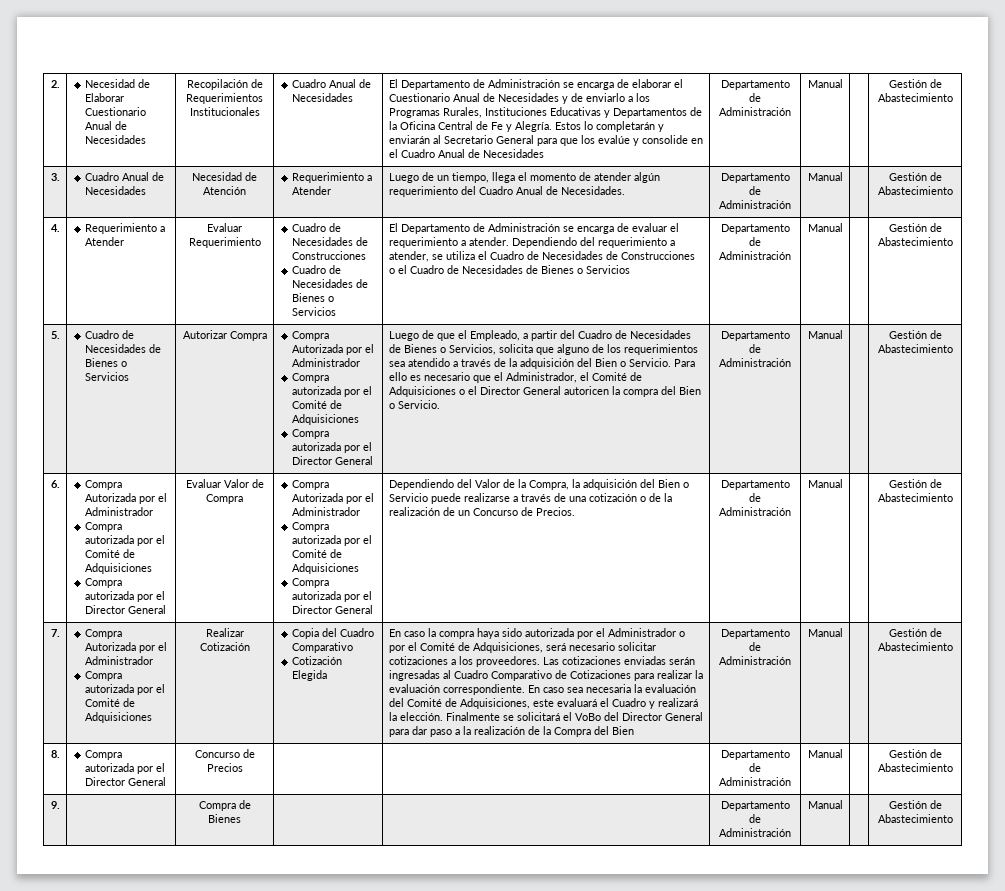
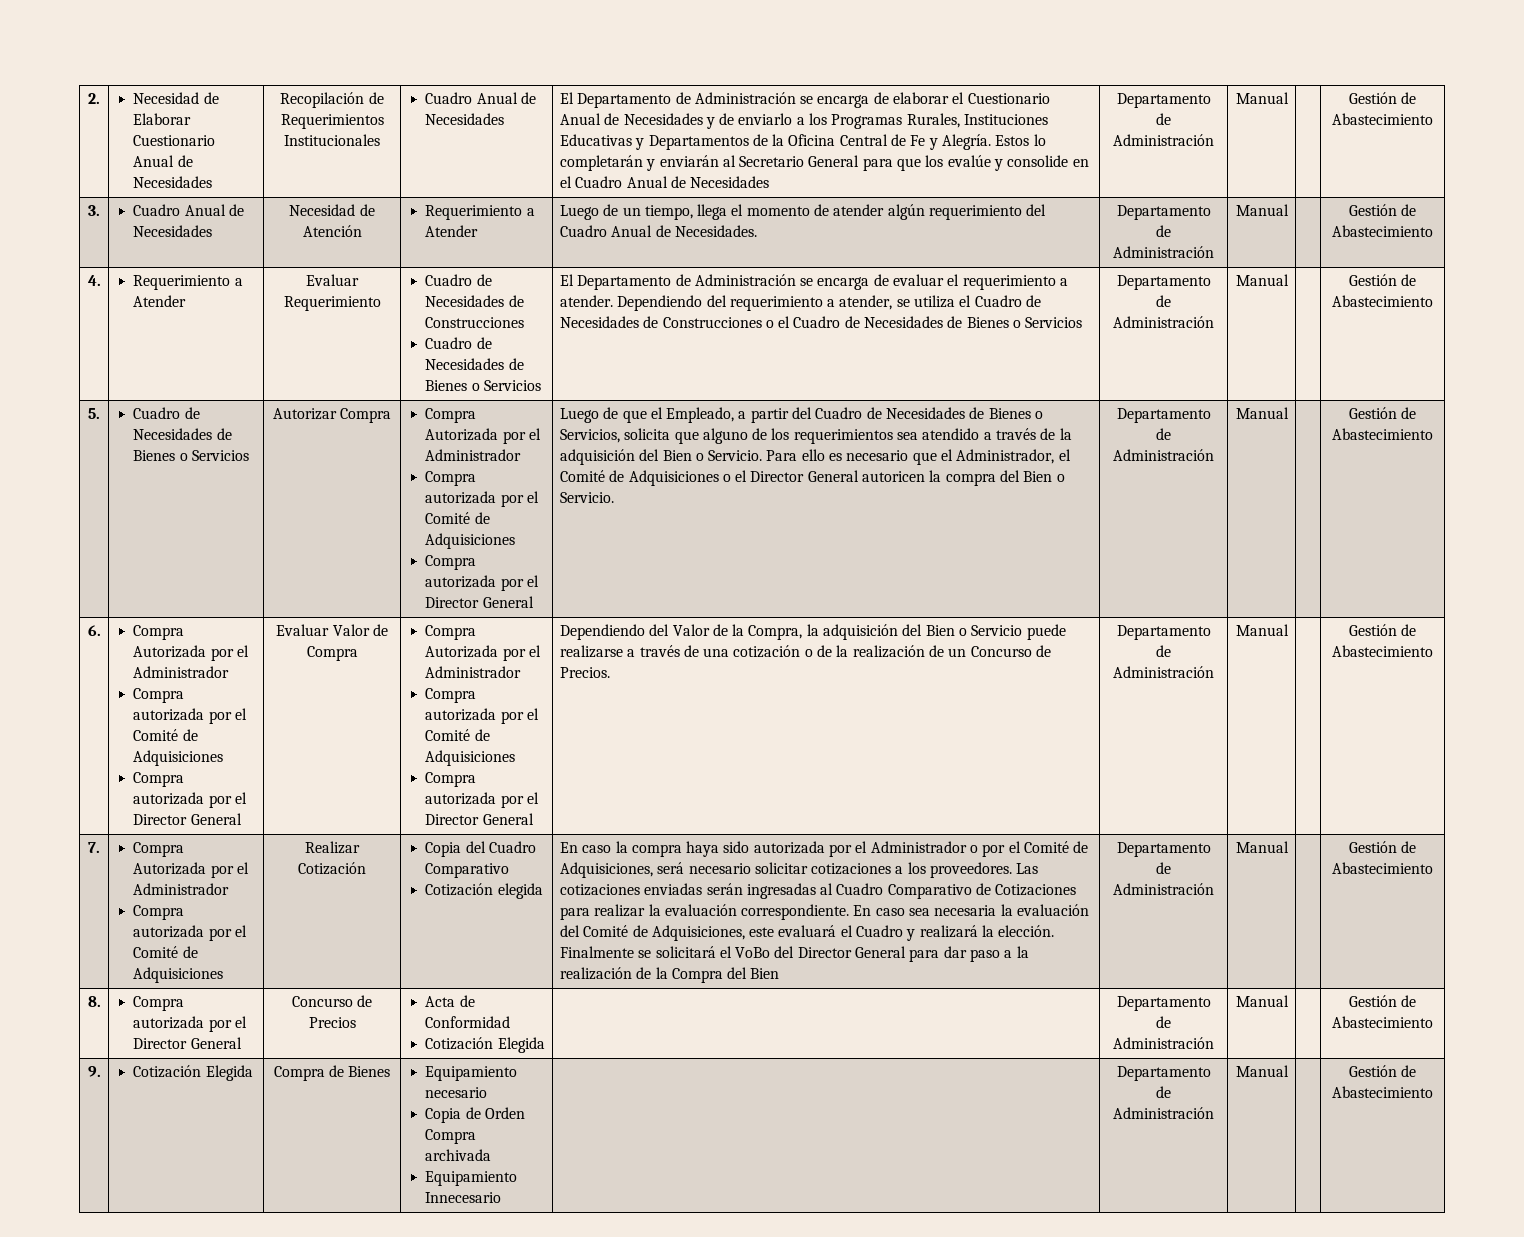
- Cotización Elegida
+ Cotización elegida
- 8. | Compra autorizada por el Director General | Concurso de Precios | | | Departamento de Administración | Manual | | Gestión de Abastecimiento
+ 8. | Compra autorizada por el Director General | Concurso de Precios | Acta de Conformidad
+ Cotización Elegida | | Departamento de Administración | Manual | | Gestión de Abastecimiento
- 9. | | Compra de Bienes | | | Departamento de Administración | Manual | | Gestión de Abastecimiento
+ 9. | Cotización Elegida | Compra de Bienes | Equipamiento necesario
+ Copia de Orden Compra archivada
+ Equipamiento Innecesario | | Departamento de Administración | Manual | | Gestión de Abastecimiento

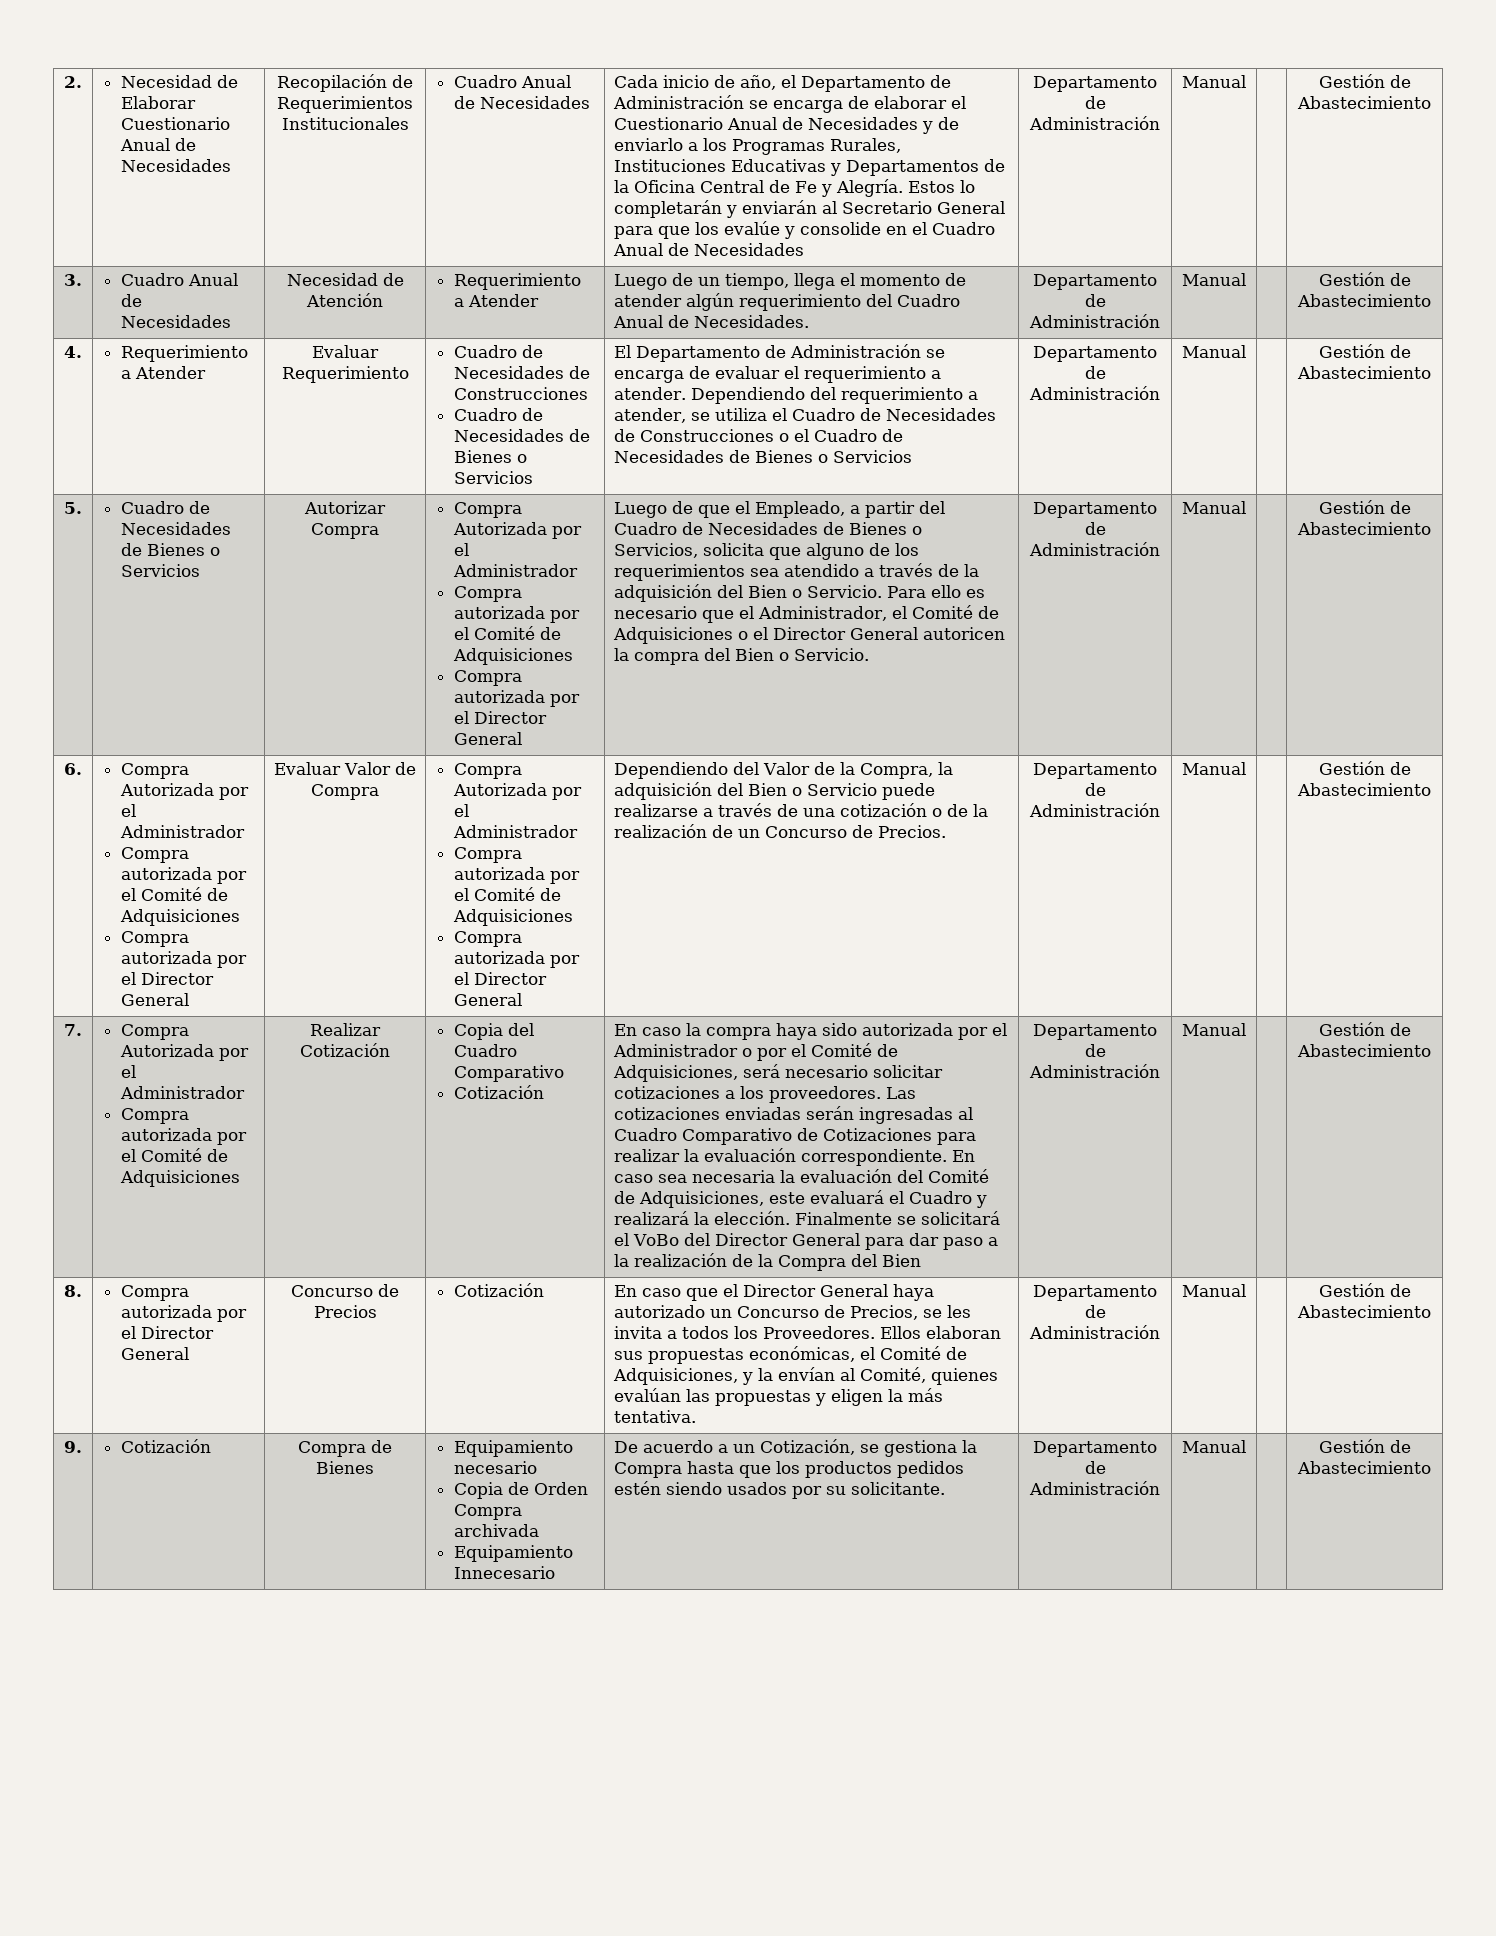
- El Departamento de Administración se encarga de elaborar el Cuestionario Anual de Necesidades y de enviarlo a los Programas Rurales, Instituciones Educativas y Departamentos de la Oficina Central de Fe y Alegría.
+ Cada inicio de año, el Departamento de Administración se encarga de elaborar el Cuestionario Anual de Necesidades y de enviarlo a los Programas Rurales, Instituciones Educativas y Departamentos de la Oficina Central de Fe y Alegría.
  Copia del Cuadro Comparativo
- Cotización elegida
+ Cotización
- Acta de Conformidad
- Cotización Elegida
+ Cotización | En caso que el Director General haya autorizado un Concurso de Precios, se les invita a todos los Proveedores. Ellos elaboran sus propuestas económicas, el Comité de Adquisiciones, y la envían al Comité, quienes evalúan las propuestas y eligen la más tentativa.
- 9. | Cotización Elegida
+ 9. | Cotización
+ De acuerdo a un Cotización, se gestiona la Compra hasta que los productos pedidos estén siendo usados por su solicitante.

